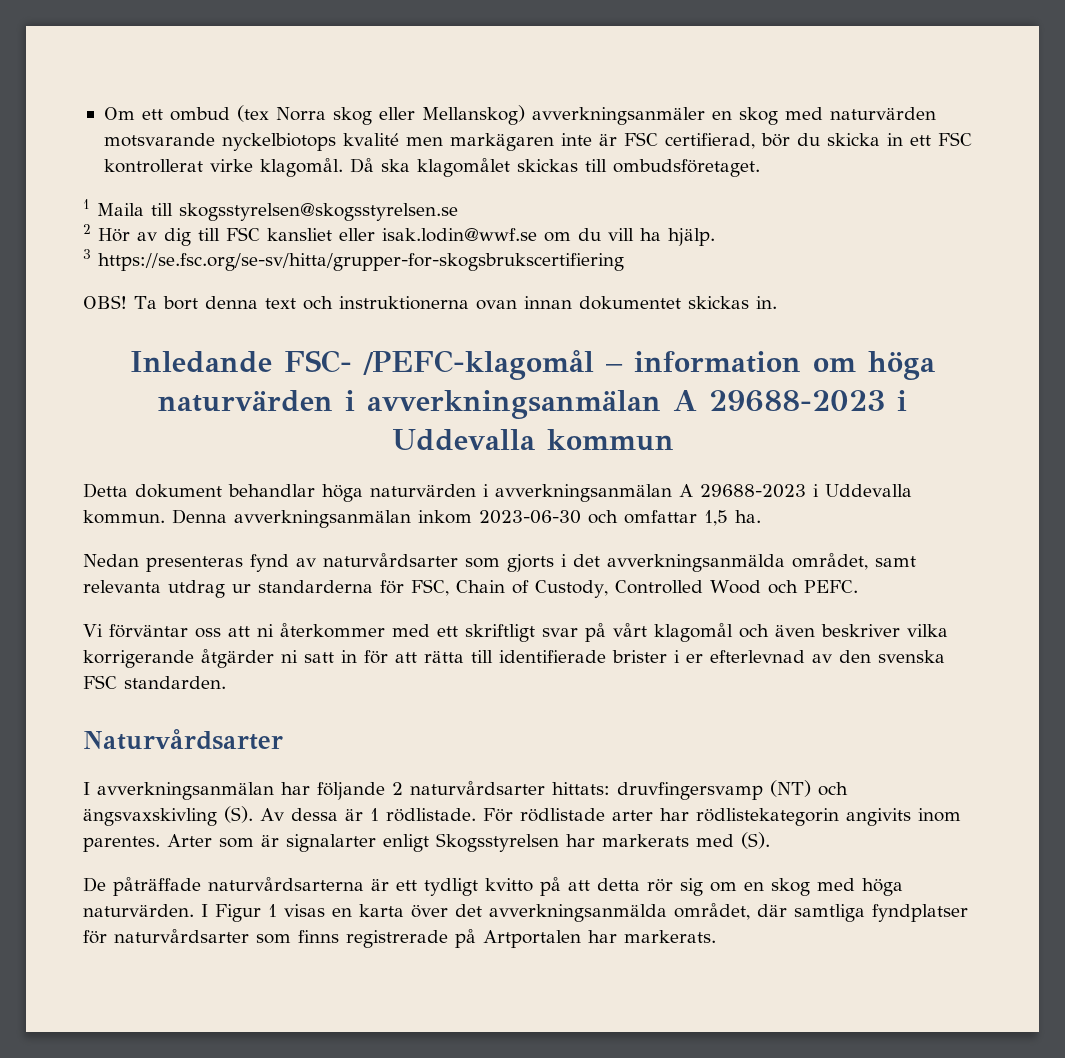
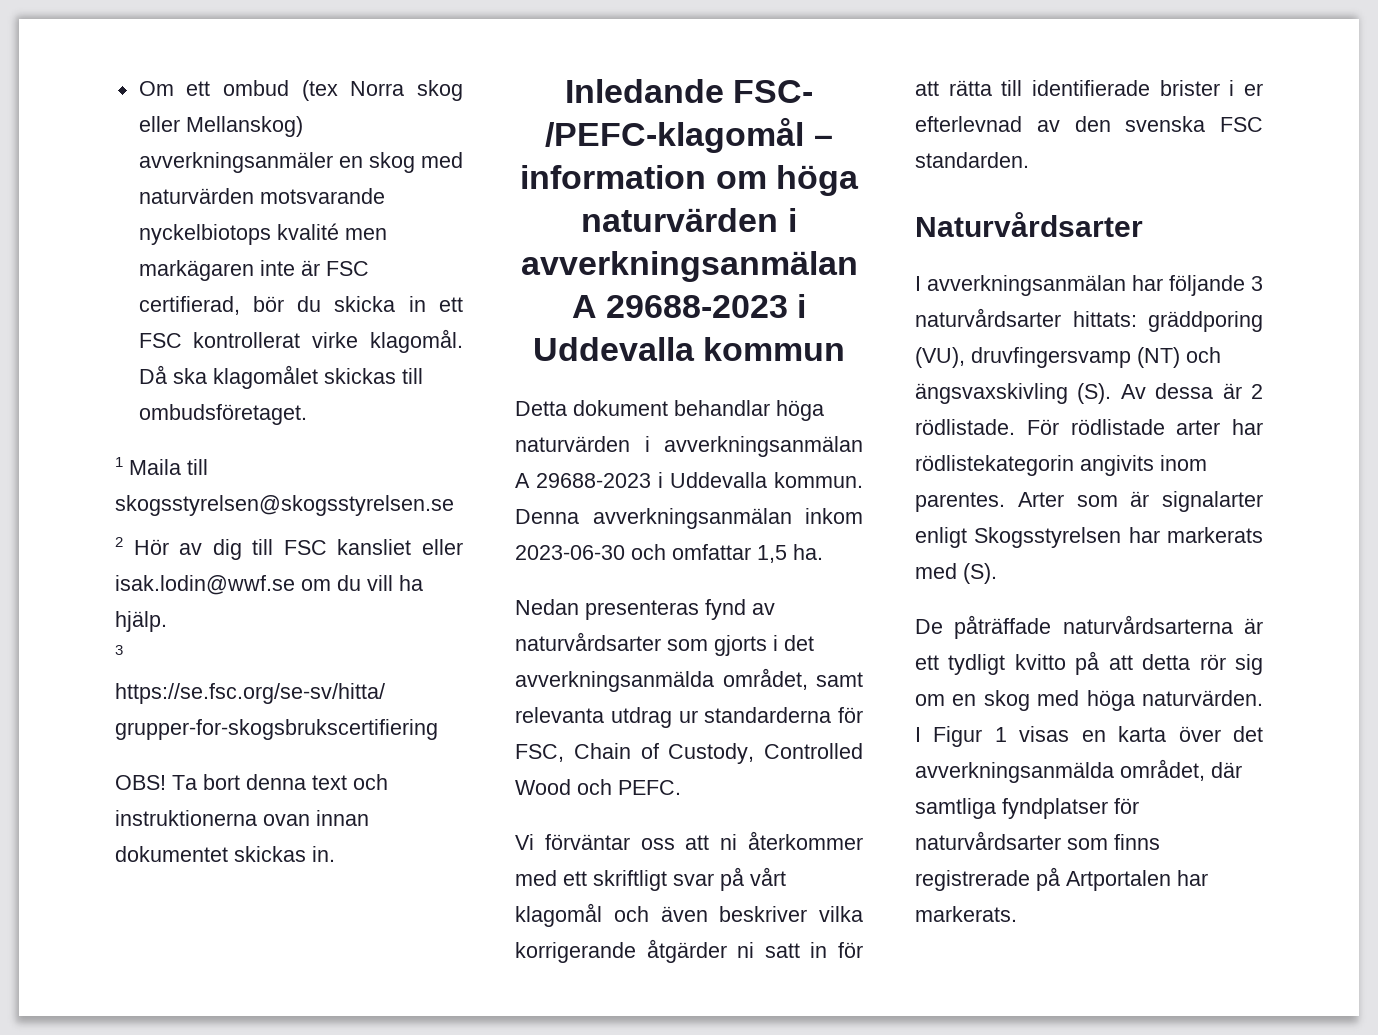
- I avverkningsanmälan har följande 2 naturvårdsarter hittats: druvfingersvamp (NT) och ängsvaxskivling (S). Av dessa är 1 rödlistade.
+ I avverkningsanmälan har följande 3 naturvårdsarter hittats: gräddporing (VU), druvfingersvamp (NT) och ängsvaxskivling (S). Av dessa är 2 rödlistade.

